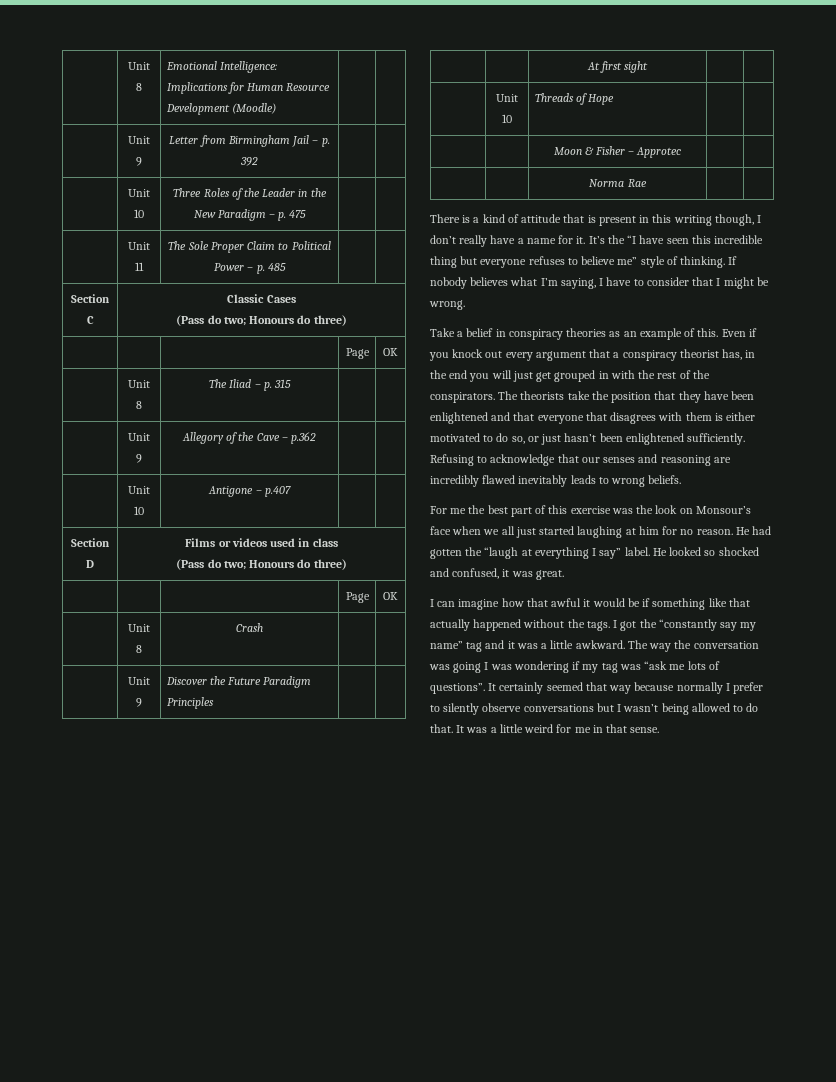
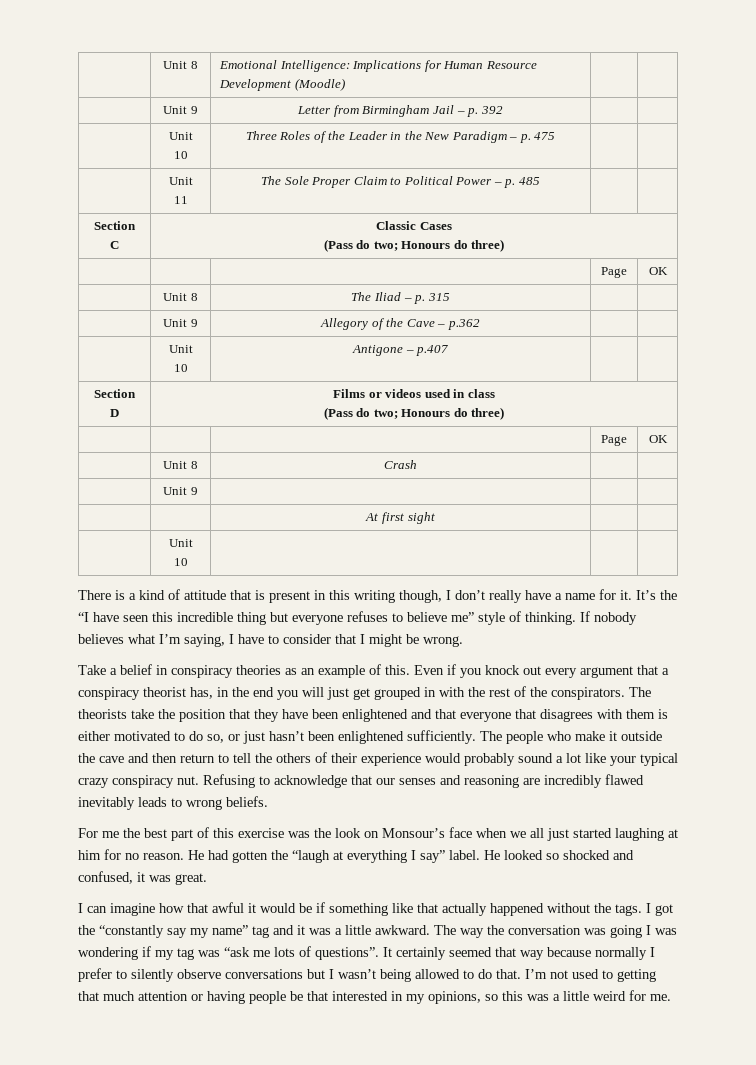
- | Unit 9 | Discover the Future Paradigm Principles | |
+ | Unit 9 | | |
- | Unit 10 | Threads of Hope | |
- | | Moon & Fisher – Approtec | |
- | | Norma Rae | |
+ | Unit 10 | | |
+ The people who make it outside the cave and then return to tell the others of their experience would probably sound a lot like your typical crazy conspiracy nut.
- It was a little weird for me in that sense.
+ I’m not used to getting that much attention or having people be that interested in my opinions, so this was a little weird for me.

